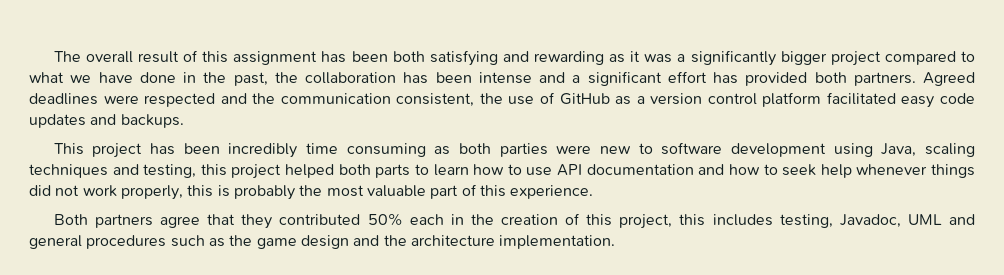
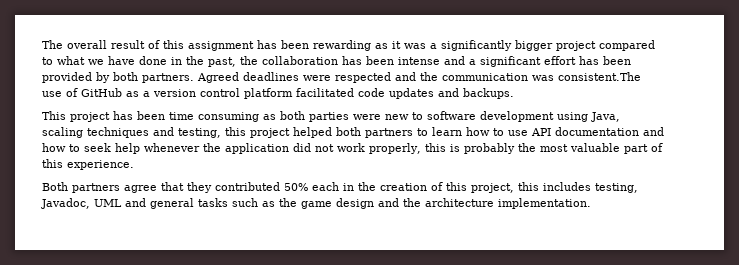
- The overall result of this assignment has been both satisfying and rewarding as it was a significantly bigger project compared to what we have done in the past, the collaboration has been intense and a significant effort has provided both partners.
+ The overall result of this assignment has been rewarding as it was a significantly bigger project compared to what we have done in the past, the collaboration has been intense and a significant effort has been provided by both partners.
- Agreed deadlines were respected and the communication consistent, the use of GitHub as a version control platform facilitated easy code updates and backups.
+ Agreed deadlines were respected and the communication was consistent.The use of GitHub as a version control platform facilitated code updates and backups.
- This project has been incredibly time consuming as both parties were new to software development using Java, scaling techniques and testing, this project helped both parts to learn how to use API documentation and how to seek help whenever things did not work properly, this is probably the most valuable part of this experience.
+ This project has been time consuming as both parties were new to software development using Java, scaling techniques and testing, this project helped both partners to learn how to use API documentation and how to seek help whenever the application did not work properly, this is probably the most valuable part of this experience.
- Both partners agree that they contributed 50% each in the creation of this project, this includes testing, Javadoc, UML and general procedures such as the game design and the architecture implementation.
+ Both partners agree that they contributed 50% each in the creation of this project, this includes testing, Javadoc, UML and general tasks such as the game design and the architecture implementation.

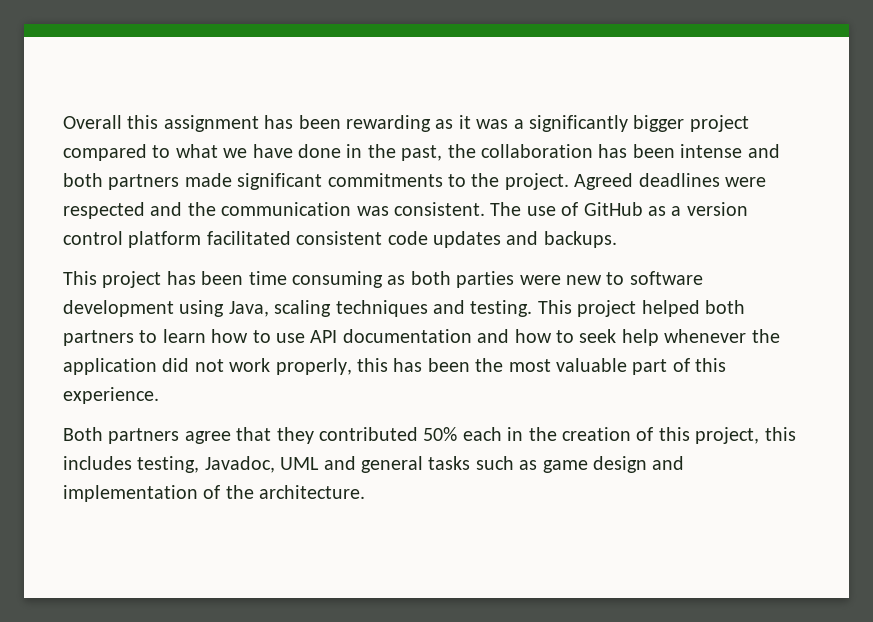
- The overall result of this assignment has been rewarding as it was a significantly bigger project compared to what we have done in the past, the collaboration has been intense and a significant effort has been provided by both partners.
+ Overall this assignment has been rewarding as it was a significantly bigger project compared to what we have done in the past, the collaboration has been intense and both partners made significant commitments to the project.
- Agreed deadlines were respected and the communication was consistent.The use of GitHub as a version control platform facilitated code updates and backups.
+ Agreed deadlines were respected and the communication was consistent. The use of GitHub as a version control platform facilitated consistent code updates and backups.
- This project has been time consuming as both parties were new to software development using Java, scaling techniques and testing, this project helped both partners to learn how to use API documentation and how to seek help whenever the application did not work properly, this is probably the most valuable part of this experience.
+ This project has been time consuming as both parties were new to software development using Java, scaling techniques and testing. This project helped both partners to learn how to use API documentation and how to seek help whenever the application did not work properly, this has been the most valuable part of this experience.
- Both partners agree that they contributed 50% each in the creation of this project, this includes testing, Javadoc, UML and general tasks such as the game design and the architecture implementation.
+ Both partners agree that they contributed 50% each in the creation of this project, this includes testing, Javadoc, UML and general tasks such as game design and implementation of the architecture.

